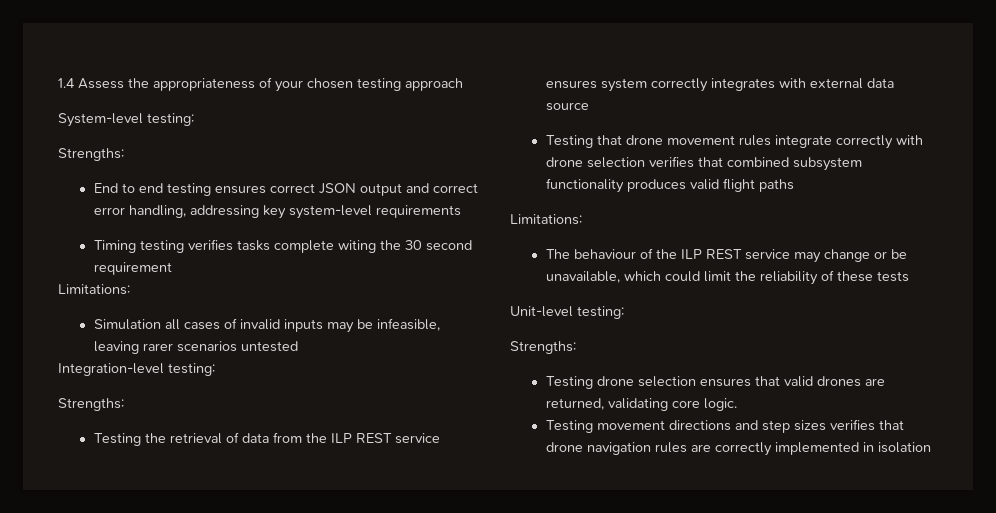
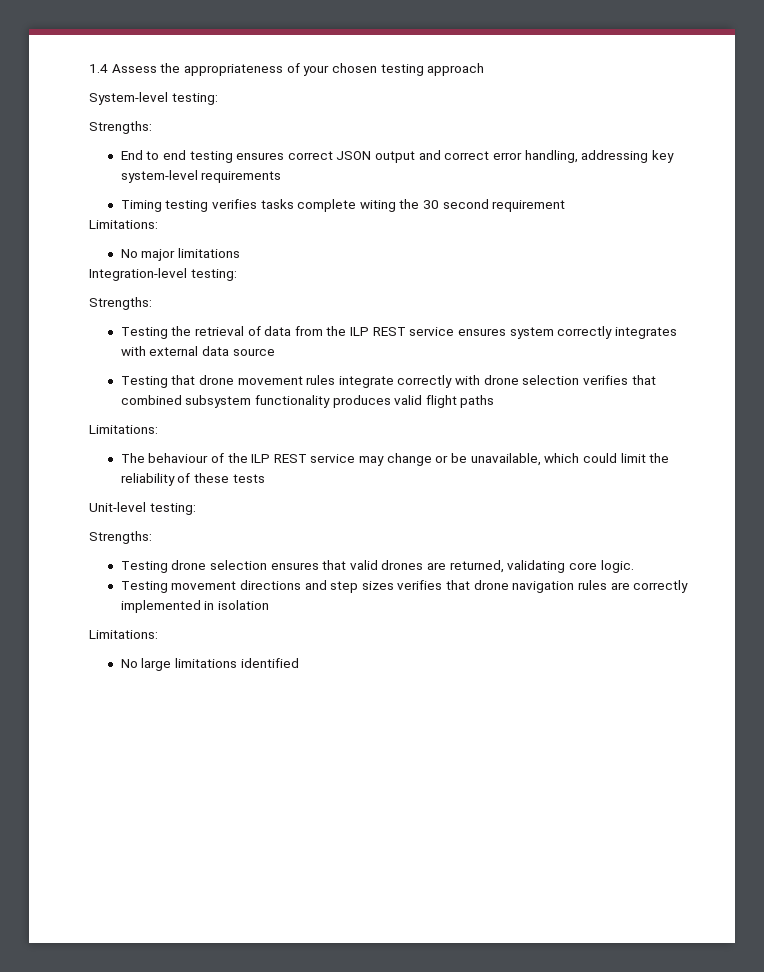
- Simulation all cases of invalid inputs may be infeasible, leaving rarer scenarios untested
+ No major limitations
  Testing movement directions and step sizes verifies that drone navigation rules are correctly implemented in isolation
+ Limitations:
+ No large limitations identified

